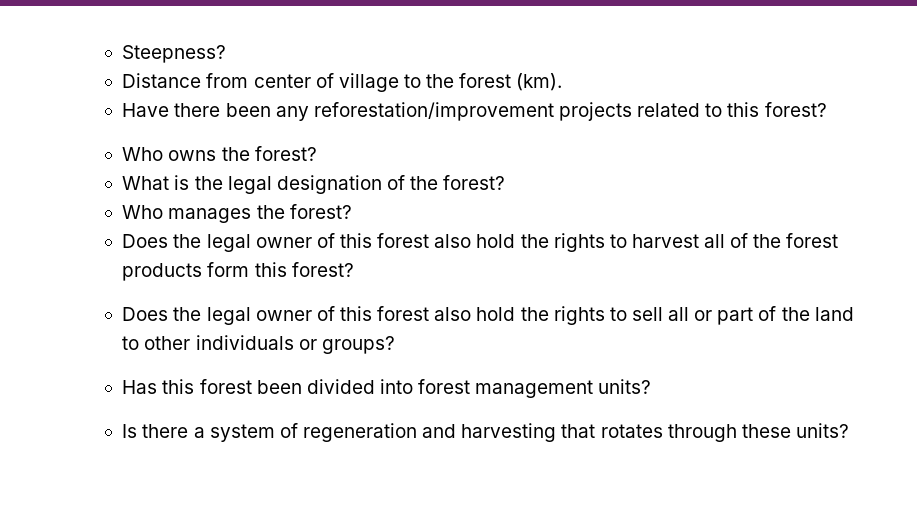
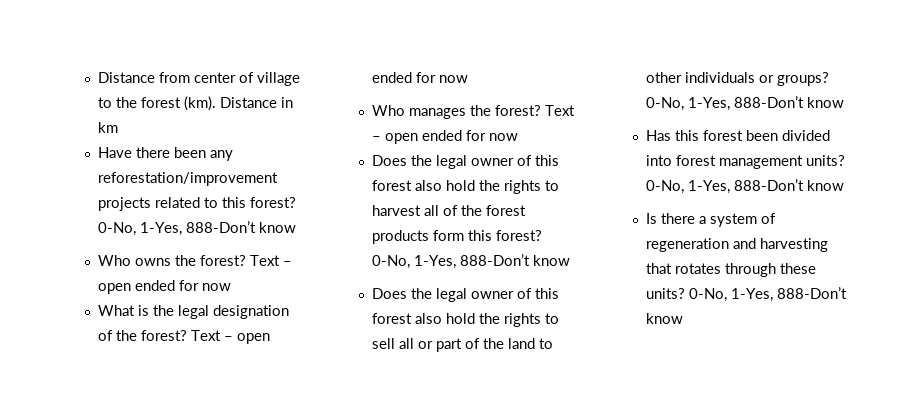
- Steepness?
+ Distance in km
- Have there been any reforestation/improvement projects related to this forest?
+ Have there been any reforestation/improvement projects related to this forest? 0-No, 1-Yes, 888-Don’t know
- Who owns the forest?
+ Who owns the forest? Text – open ended for now
- What is the legal designation of the forest?
- Who manages the forest?
+ What is the legal designation of the forest? Text – open ended for now
+ Who manages the forest? Text – open ended for now
- Does the legal owner of this forest also hold the rights to harvest all of the forest products form this forest?
+ Does the legal owner of this forest also hold the rights to harvest all of the forest products form this forest? 0-No, 1-Yes, 888-Don’t know
- Does the legal owner of this forest also hold the rights to sell all or part of the land to other individuals or groups?
+ Does the legal owner of this forest also hold the rights to sell all or part of the land to other individuals or groups? 0-No, 1-Yes, 888-Don’t know
- Has this forest been divided into forest management units?
+ Has this forest been divided into forest management units? 0-No, 1-Yes, 888-Don’t know
- Is there a system of regeneration and harvesting that rotates through these units?
+ Is there a system of regeneration and harvesting that rotates through these units? 0-No, 1-Yes, 888-Don’t know

